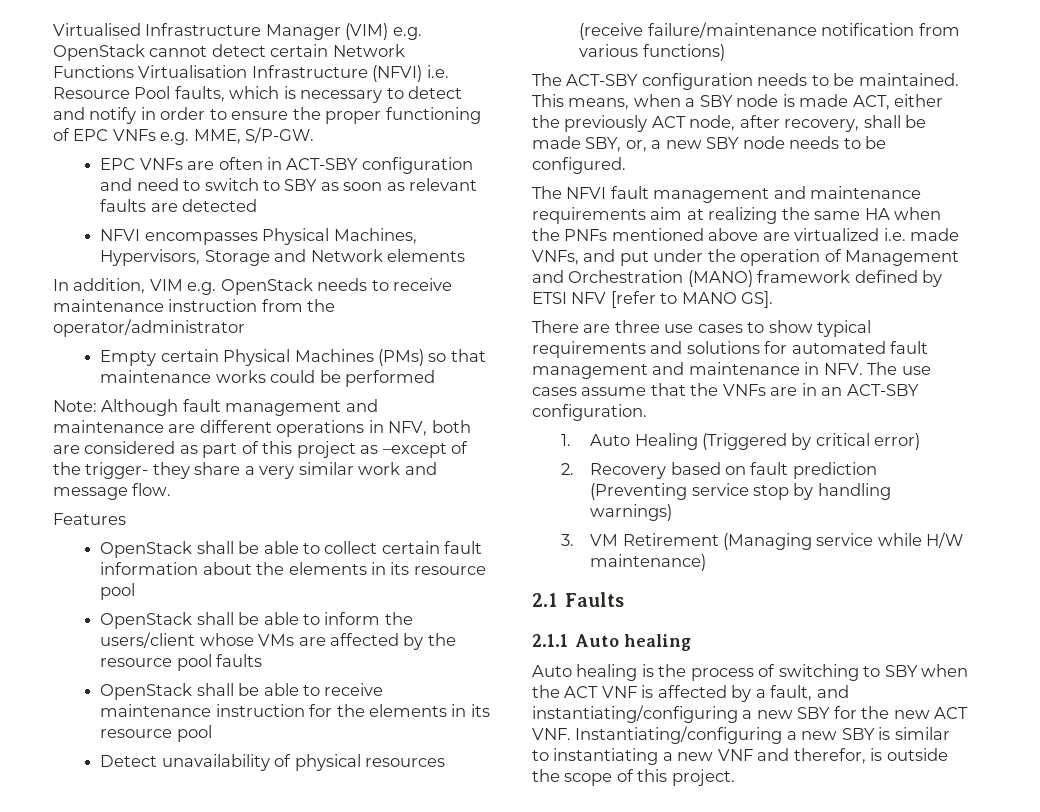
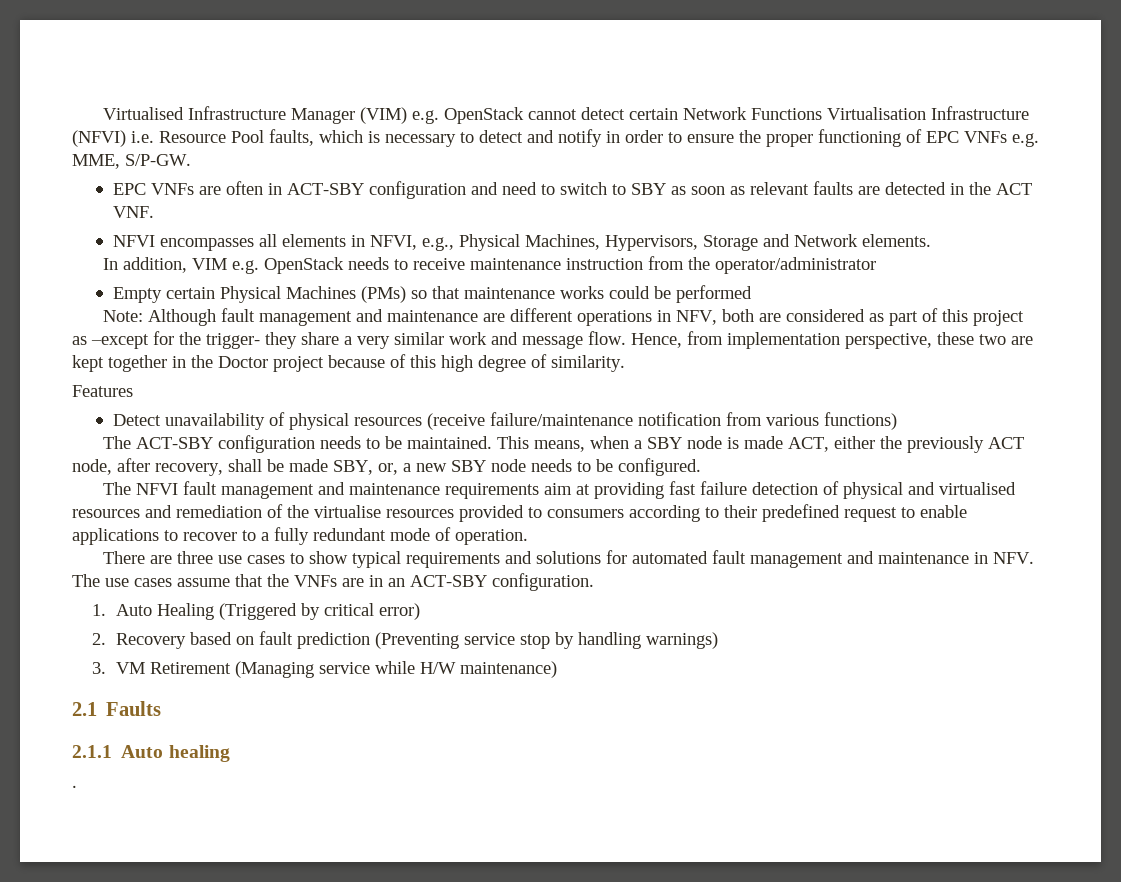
- EPC VNFs are often in ACT-SBY configuration and need to switch to SBY as soon as relevant faults are detected
- NFVI encompasses Physical Machines, Hypervisors, Storage and Network elements
+ EPC VNFs are often in ACT-SBY configuration and need to switch to SBY as soon as relevant faults are detected in the ACT VNF.
+ NFVI encompasses all elements in NFVI, e.g., Physical Machines, Hypervisors, Storage and Network elements.
- Note: Although fault management and maintenance are different operations in NFV, both are considered as part of this project as –except of the trigger- they share a very similar work and message flow.
+ Note: Although fault management and maintenance are different operations in NFV, both are considered as part of this project as –except for the trigger- they share a very similar work and message flow. Hence, from implementation perspective, these two are kept together in the Doctor project because of this high degree of similarity.
  Features
- OpenStack shall be able to collect certain fault information about the elements in its resource pool
- OpenStack shall be able to inform the users/client whose VMs are affected by the resource pool faults
- OpenStack shall be able to receive maintenance instruction for the elements in its resource pool
- The NFVI fault management and maintenance requirements aim at realizing the same HA when the PNFs mentioned above are virtualized i.e. made VNFs, and put under the operation of Management and Orchestration (MANO) framework defined by ETSI NFV [refer to MANO GS].
+ The NFVI fault management and maintenance requirements aim at providing fast failure detection of physical and virtualised resources and remediation of the virtualise resources provided to consumers according to their predefined request to enable applications to recover to a fully redundant mode of operation.
- Auto healing is the process of switching to SBY when the ACT VNF is affected by a fault, and instantiating/configuring a new SBY for the new ACT VNF. Instantiating/configuring a new SBY is similar to instantiating a new VNF and therefor, is outside the scope of this project.
+ .

